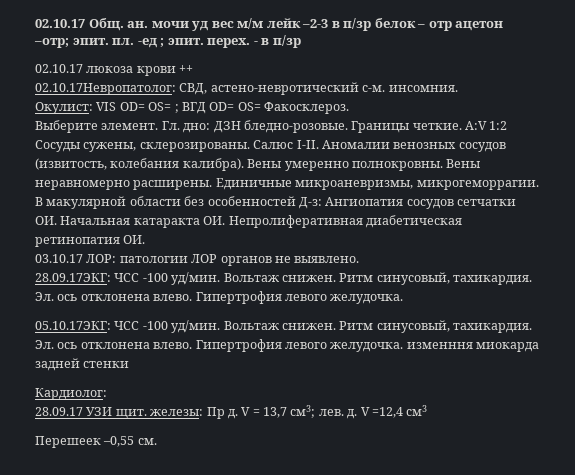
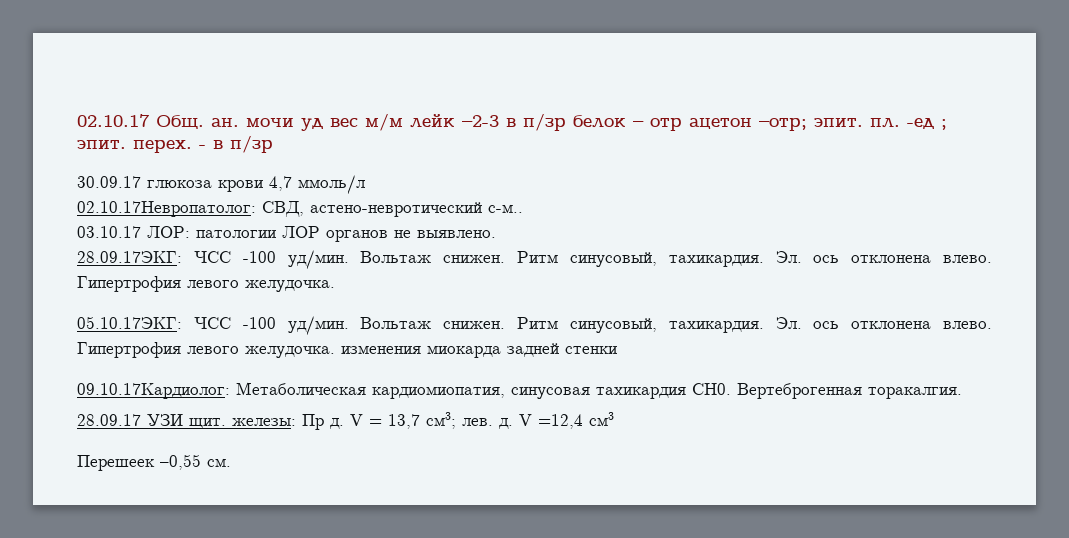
- 02.10.17 люкоза крови ++
- 02.10.17Невропатолог: СВД, астено-невротический с-м. инсомния.
- Окулист: VIS OD= OS= ; ВГД OD= OS= Факосклероз.
- Выберите элемент. Гл. дно: ДЗН бледно-розовые. Границы четкие. А:V 1:2 Сосуды сужены, склерозированы. Салюс I-II. Аномалии венозных сосудов (извитость, колебания калибра). Вены умеренно полнокровны. Вены неравномерно расширены. Единичные микроаневризмы, микрогеморрагии. В макулярной области без особенностей Д-з: Ангиопатия сосудов сетчатки ОИ. Начальная катаракта ОИ. Непролиферативная диабетическая ретинопатия ОИ.
+ 30.09.17 глюкоза крови 4,7 ммоль/л
+ 02.10.17Невропатолог: СВД, астено-невротический с-м..
- Гипертрофия левого желудочка. изменння миокарда задней стенки
+ Гипертрофия левого желудочка. изменения миокарда задней стенки
- Кардиолог:
+ 09.10.17Кардиолог: Метаболическая кардиомиопатия, синусовая тахикардия СН0. Вертеброгенная торакалгия.

